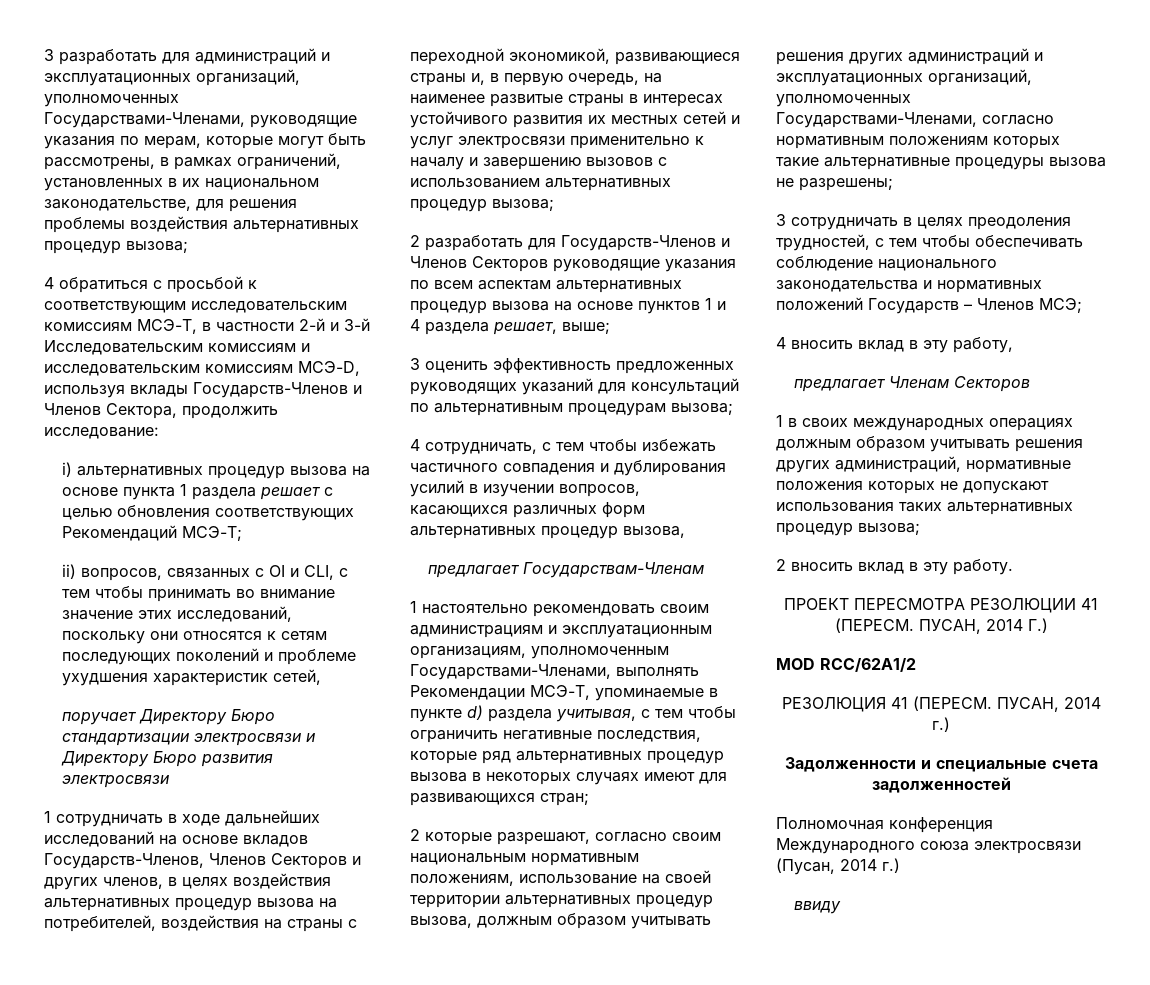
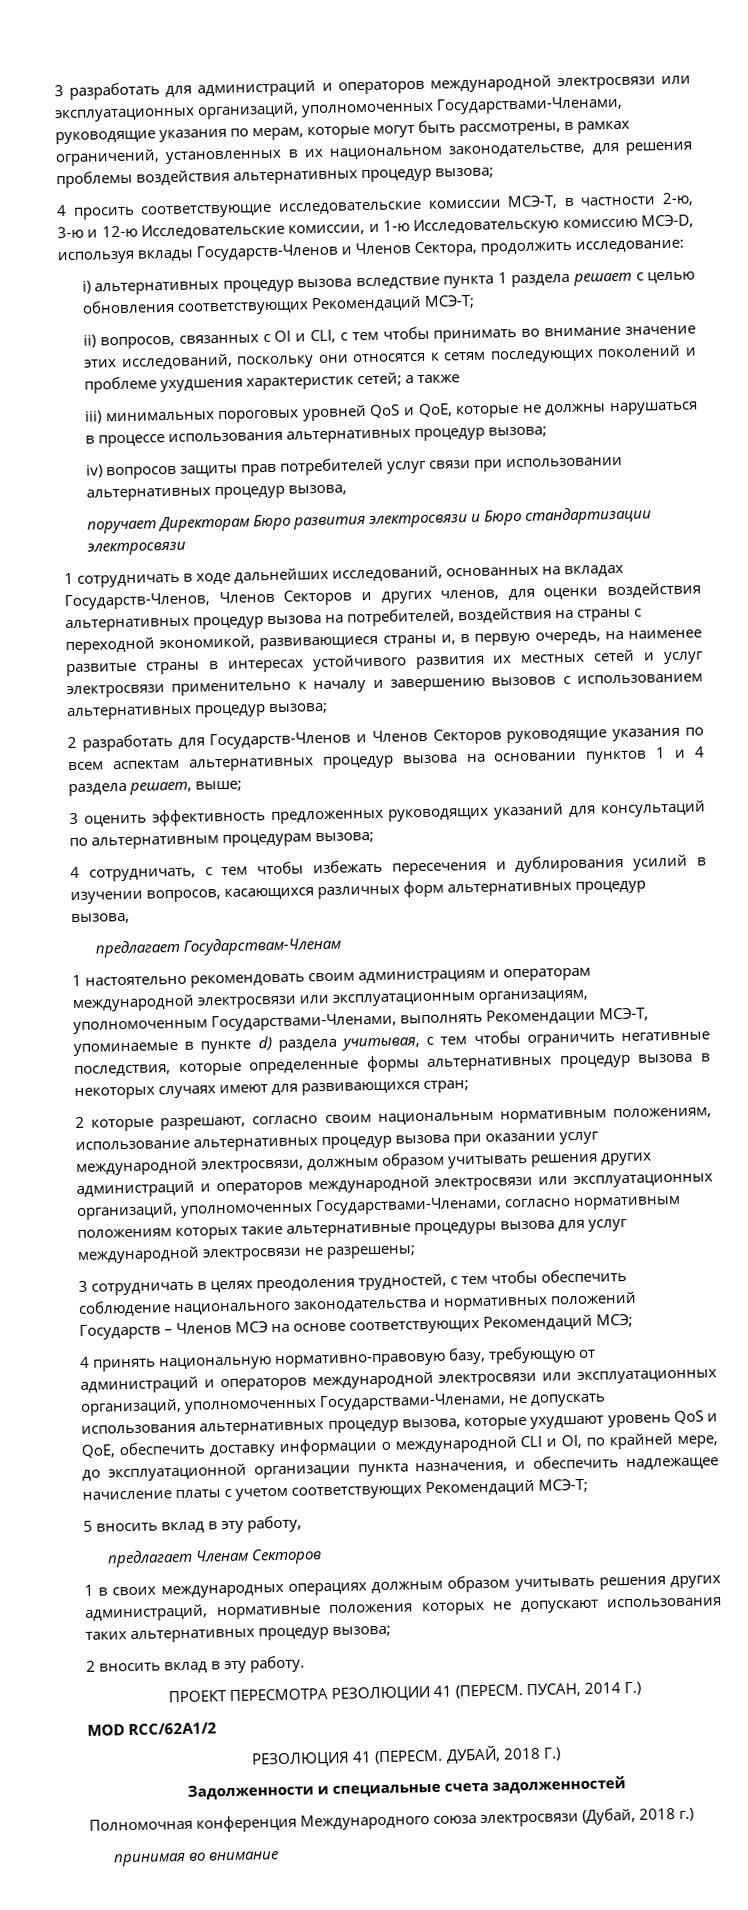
- 3 разработать для администраций и эксплуатационных организаций, уполномоченных Государствами-Членами, руководящие указания по мерам, которые могут быть рассмотрены, в рамках ограничений, установленных в их национальном законодательстве, для решения проблемы воздействия альтернативных процедур вызова;
+ 3 разработать для администраций и операторов международной электросвязи или эксплуатационных организаций, уполномоченных Государствами-Членами, руководящие указания по мерам, которые могут быть рассмотрены, в рамках ограничений, установленных в их национальном законодательстве, для решения проблемы воздействия альтернативных процедур вызова;
- 4 обратиться с просьбой к соответствующим исследовательским комиссиям МСЭ-Т, в частности 2-й и 3-й Исследовательским комиссиям и исследовательским комиссиям МСЭ-D, используя вклады Государств-Членов и Членов Сектора, продолжить исследование:
+ 4 просить соответствующие исследовательские комиссии МСЭ-Т, в частности 2-ю, 3-ю и 12-ю Исследовательские комиссии, и 1-ю Исследовательскую комиссию МСЭ-D, используя вклады Государств-Членов и Членов Сектора, продолжить исследование:
- i) альтернативных процедур вызова на основе пункта 1 раздела решает с целью обновления соответствующих Рекомендаций МСЭ-T;
+ i) альтернативных процедур вызова вследствие пункта 1 раздела решает с целью обновления соответствующих Рекомендаций МСЭ-T;
- ii) вопросов, связанных с OI и CLI, с тем чтобы принимать во внимание значение этих исследований, поскольку они относятся к сетям последующих поколений и проблеме ухудшения характеристик сетей,
- поручает Директору Бюро стандартизации электросвязи и Директору Бюро развития электросвязи
+ ii) вопросов, связанных с OI и CLI, с тем чтобы принимать во внимание значение этих исследований, поскольку они относятся к сетям последующих поколений и проблеме ухудшения характеристик сетей; а также
+ iii) минимальных пороговых уровней QoS и QoE, которые не должны нарушаться в процессе использования альтернативных процедур вызова;
+ iv) вопросов защиты прав потребителей услуг связи при использовании альтернативных процедур вызова,
+ поручает Директорам Бюро развития электросвязи и Бюро стандартизации электросвязи
- 1 сотрудничать в ходе дальнейших исследований на основе вкладов Государств-Членов, Членов Секторов и других членов, в целях воздействия альтернативных процедур вызова на потребителей, воздействия на страны с переходной экономикой, развивающиеся страны и, в первую очередь, на наименее развитые страны в интересах устойчивого развития их местных сетей и услуг электросвязи применительно к началу и завершению вызовов с использованием альтернативных процедур вызова;
+ 1 сотрудничать в ходе дальнейших исследований, основанных на вкладах Государств-Членов, Членов Секторов и других членов, для оценки воздействия альтернативных процедур вызова на потребителей, воздействия на страны с переходной экономикой, развивающиеся страны и, в первую очередь, на наименее развитые страны в интересах устойчивого развития их местных сетей и услуг электросвязи применительно к началу и завершению вызовов с использованием альтернативных процедур вызова;
- 2 разработать для Государств-Членов и Членов Секторов руководящие указания по всем аспектам альтернативных процедур вызова на основе пунктов 1 и 4 раздела решает, выше;
+ 2 разработать для Государств-Членов и Членов Секторов руководящие указания по всем аспектам альтернативных процедур вызова на основании пунктов 1 и 4 раздела решает, выше;
- 4 сотрудничать, с тем чтобы избежать частичного совпадения и дублирования усилий в изучении вопросов, касающихся различных форм альтернативных процедур вызова,
+ 4 сотрудничать, с тем чтобы избежать пересечения и дублирования усилий в изучении вопросов, касающихся различных форм альтернативных процедур вызова,
- 1 настоятельно рекомендовать своим администрациям и эксплуатационным организациям, уполномоченным Государствами-Членами, выполнять Рекомендации МСЭ-Т, упоминаемые в пункте d) раздела учитывая, с тем чтобы ограничить негативные последствия, которые ряд альтернативных процедур вызова в некоторых случаях имеют для развивающихся стран;
+ 1 настоятельно рекомендовать своим администрациям и операторам международной электросвязи или эксплуатационным организациям, уполномоченным Государствами-Членами, выполнять Рекомендации МСЭ-Т, упоминаемые в пункте d) раздела учитывая, с тем чтобы ограничить негативные последствия, которые определенные формы альтернативных процедур вызова в некоторых случаях имеют для развивающихся стран;
- 2 которые разрешают, согласно своим национальным нормативным положениям, использование на своей территории альтернативных процедур вызова, должным образом учитывать решения других администраций и эксплуатационных организаций, уполномоченных Государствами-Членами, согласно нормативным положениям которых такие альтернативные процедуры вызова не разрешены;
+ 2 которые разрешают, согласно своим национальным нормативным положениям, использование альтернативных процедур вызова при оказании услуг международной электросвязи, должным образом учитывать решения других администраций и операторов международной электросвязи или эксплуатационных организаций, уполномоченных Государствами-Членами, согласно нормативным положениям которых такие альтернативные процедуры вызова для услуг международной электросвязи не разрешены;
- 3 сотрудничать в целях преодоления трудностей, с тем чтобы обеспечивать соблюдение национального законодательства и нормативных положений Государств – Членов МСЭ;
- 4 вносить вклад в эту работу,
+ 3 сотрудничать в целях преодоления трудностей, с тем чтобы обеспечить соблюдение национального законодательства и нормативных положений Государств – Членов МСЭ на основе соответствующих Рекомендаций МСЭ;
+ 4 принять национальную нормативно-правовую базу, требующую от администраций и операторов международной электросвязи или эксплуатационных организаций, уполномоченных Государствами-Членами, не допускать использования альтернативных процедур вызова, которые ухудшают уровень QoS и QoE, обеспечить доставку информации о международной CLI и OI, по крайней мере, до эксплуатационной организации пункта назначения, и обеспечить надлежащее начисление платы с учетом соответствующих Рекомендаций МСЭ-Т;
+ 5 вносить вклад в эту работу,
- ПУСАН, 2014 г.)
+ ДУБАЙ, 2018 Г.)
- Полномочная конференция Международного союза электросвязи (Пусан, 2014 г.)
- ввиду
+ Полномочная конференция Международного союза электросвязи (Дубай, 2018 г.)
+ принимая во внимание

